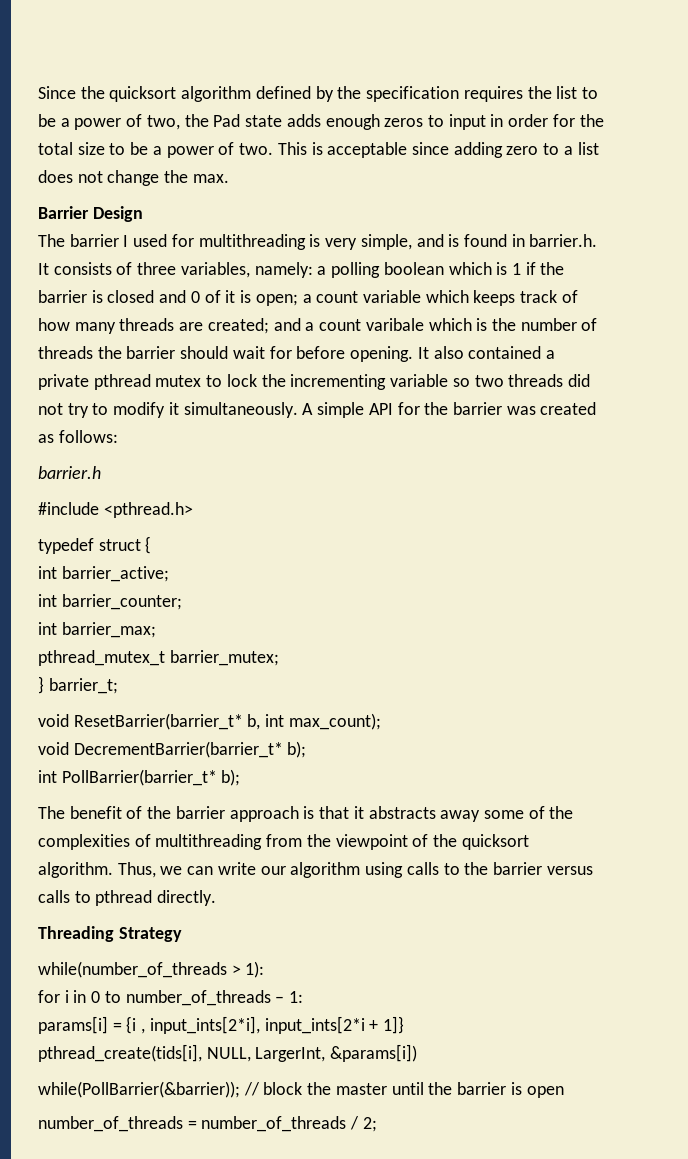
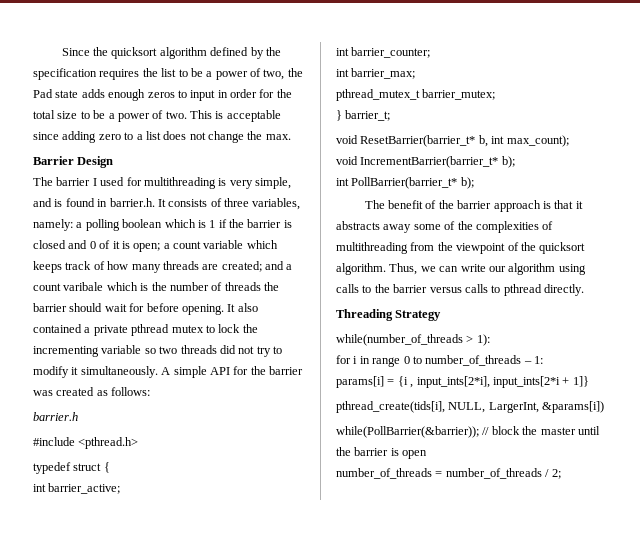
- void DecrementBarrier(barrier_t* b);
+ void IncrementBarrier(barrier_t* b);
- for i in 0 to number_of_threads – 1:
+ for i in range 0 to number_of_threads – 1:

